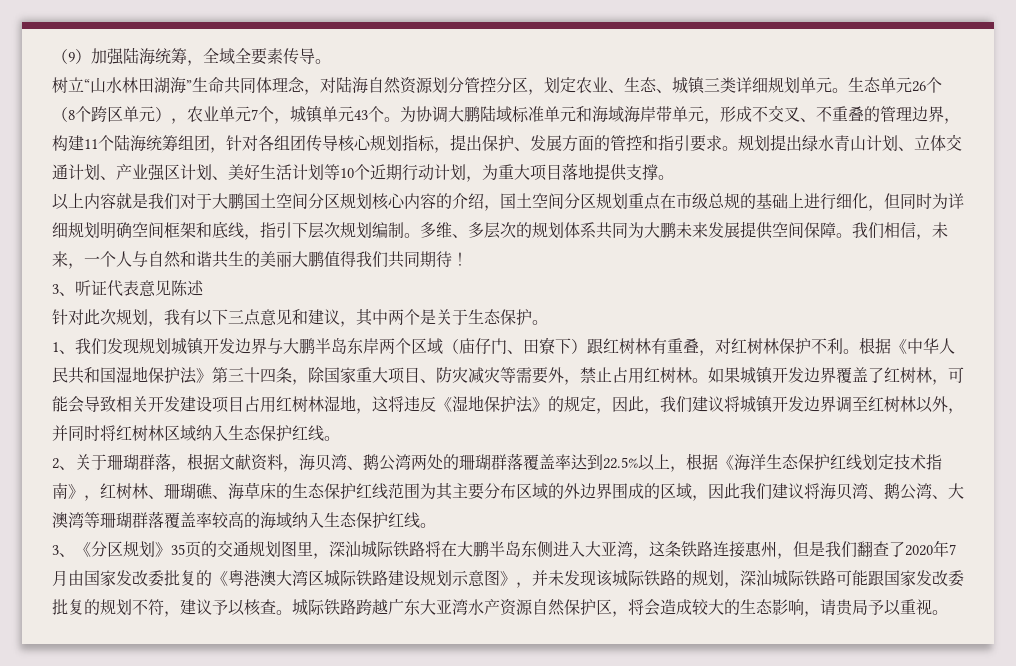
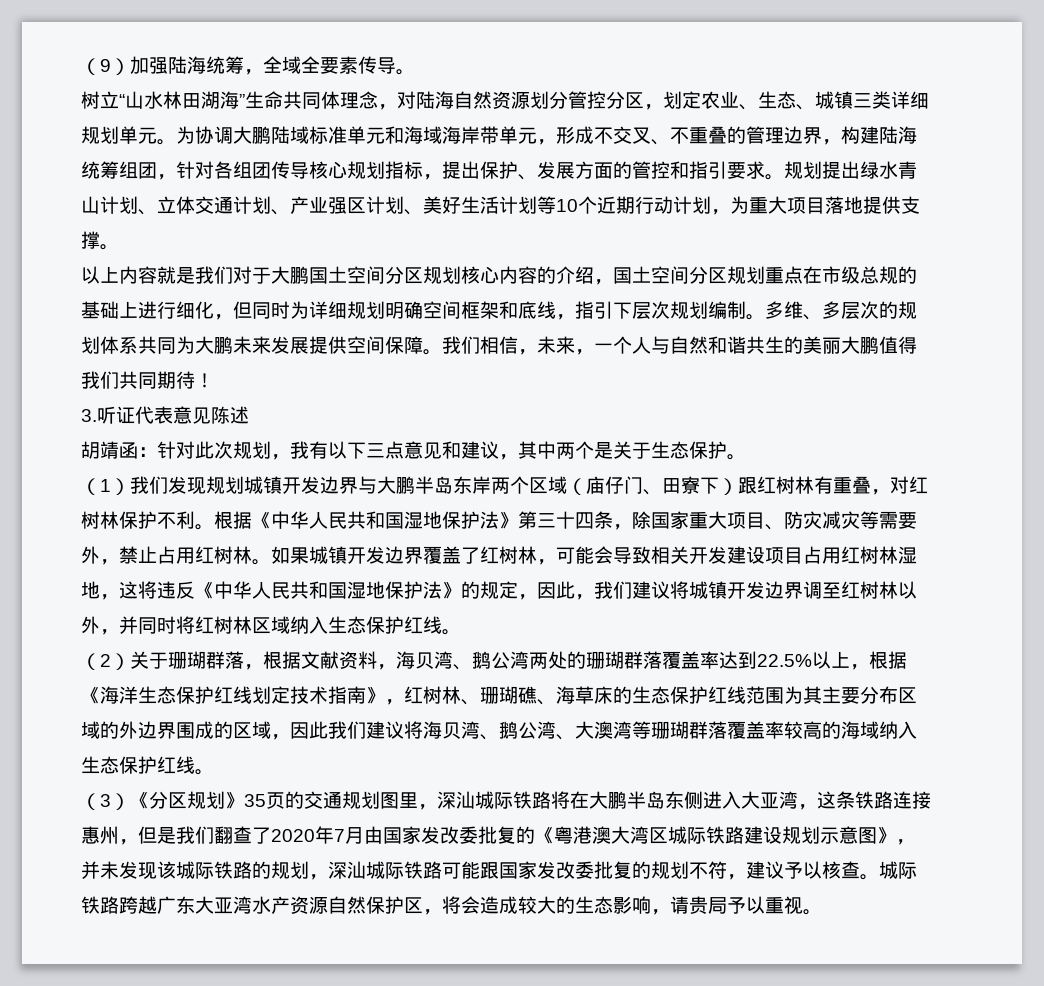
- 生态单元26个（8个跨区单元），农业单元7个，城镇单元43个。
- 为协调大鹏陆域标准单元和海域海岸带单元，形成不交叉、不重叠的管理边界，构建11个陆海统筹组团，针对各组团传导核心规划指标，提出保护、发展方面的管控和指引要求。
+ 为协调大鹏陆域标准单元和海域海岸带单元，形成不交叉、不重叠的管理边界，构建陆海统筹组团，针对各组团传导核心规划指标，提出保护、发展方面的管控和指引要求。
- 3、听证代表意见陈述
+ 3.听证代表意见陈述
- 针对此次规划，我有以下三点意见和建议，其中两个是关于生态保护。
+ 胡靖函：针对此次规划，我有以下三点意见和建议，其中两个是关于生态保护。
- 1、我们发现规划城镇开发边界与大鹏半岛东岸两个区域（庙仔门、田寮下）跟红树林有重叠，对红树林保护不利。
+ （1）我们发现规划城镇开发边界与大鹏半岛东岸两个区域（庙仔门、田寮下）跟红树林有重叠，对红树林保护不利。
- 如果城镇开发边界覆盖了红树林，可能会导致相关开发建设项目占用红树林湿地，这将违反《湿地保护法》的规定，因此，我们建议将城镇开发边界调至红树林以外，并同时将红树林区域纳入生态保护红线。
+ 如果城镇开发边界覆盖了红树林，可能会导致相关开发建设项目占用红树林湿地，这将违反《中华人民共和国湿地保护法》的规定，因此，我们建议将城镇开发边界调至红树林以外，并同时将红树林区域纳入生态保护红线。
- 2、关于珊瑚群落，根据文献资料，海贝湾、鹅公湾两处的珊瑚群落覆盖率达到22.5%以上，根据《海洋生态保护红线划定技术指南》，红树林、珊瑚礁、海草床的生态保护红线范围为其主要分布区域的外边界围成的区域，因此我们建议将海贝湾、鹅公湾、大澳湾等珊瑚群落覆盖率较高的海域纳入生态保护红线。
+ （2）关于珊瑚群落，根据文献资料，海贝湾、鹅公湾两处的珊瑚群落覆盖率达到22.5%以上，根据《海洋生态保护红线划定技术指南》，红树林、珊瑚礁、海草床的生态保护红线范围为其主要分布区域的外边界围成的区域，因此我们建议将海贝湾、鹅公湾、大澳湾等珊瑚群落覆盖率较高的海域纳入生态保护红线。
- 3、《分区规划》35页的交通规划图里，深汕城际铁路将在大鹏半岛东侧进入大亚湾，这条铁路连接惠州，但是我们翻查了2020年7月由国家发改委批复的《粤港澳大湾区城际铁路建设规划示意图》，并未发现该城际铁路的规划，深汕城际铁路可能跟国家发改委批复的规划不符，建议予以核查。
+ （3）《分区规划》35页的交通规划图里，深汕城际铁路将在大鹏半岛东侧进入大亚湾，这条铁路连接惠州，但是我们翻查了2020年7月由国家发改委批复的《粤港澳大湾区城际铁路建设规划示意图》，并未发现该城际铁路的规划，深汕城际铁路可能跟国家发改委批复的规划不符，建议予以核查。

